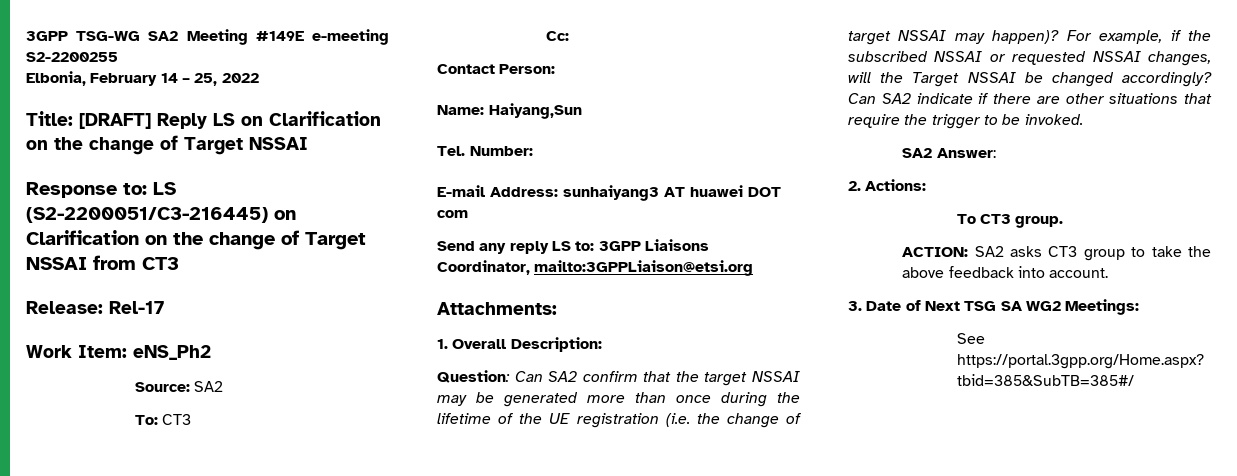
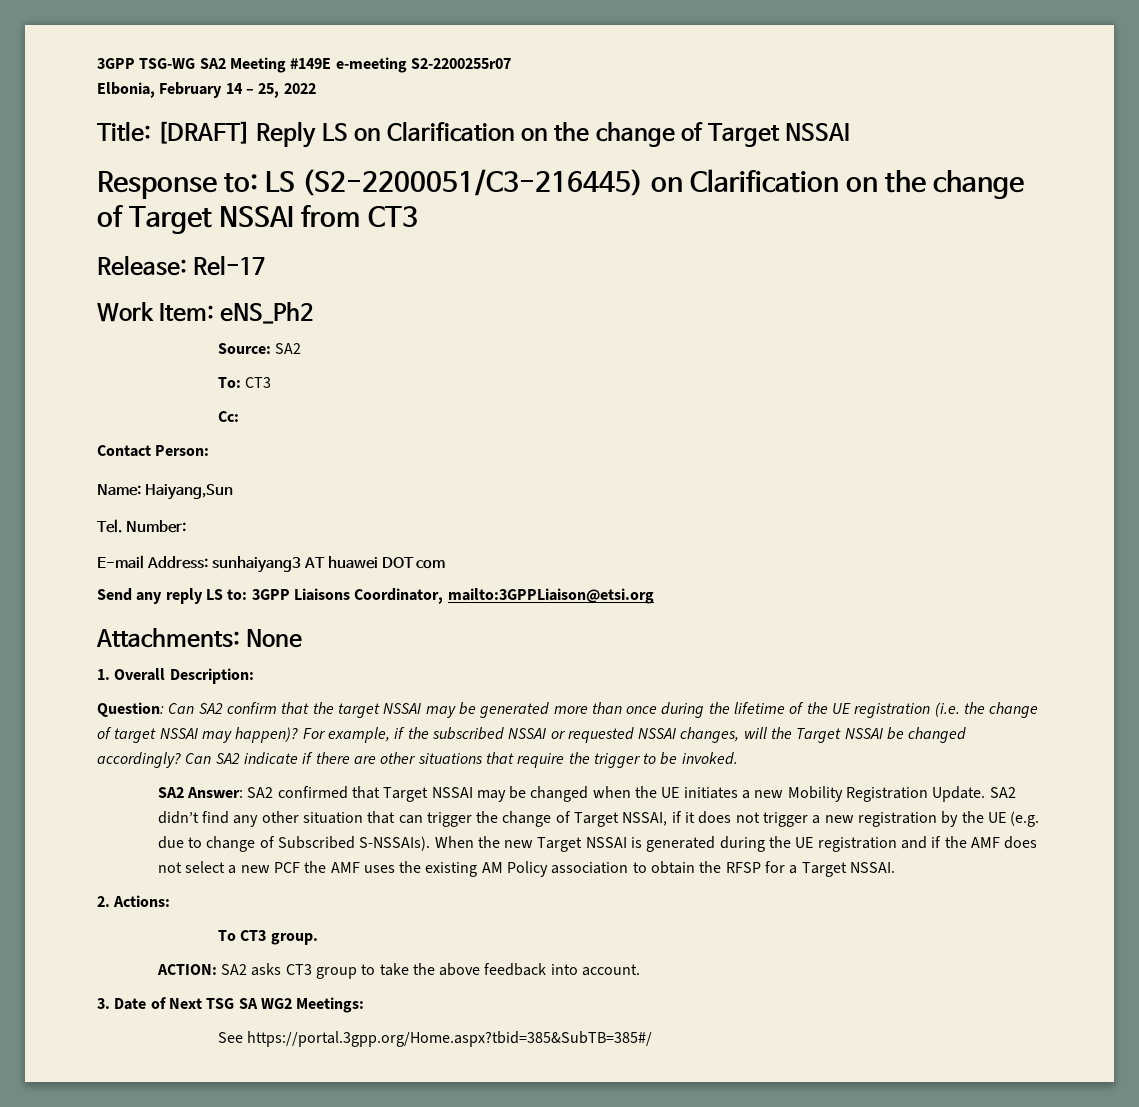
- 3GPP TSG-WG SA2 Meeting #149E e-meeting S2-2200255
+ 3GPP TSG-WG SA2 Meeting #149E e-meeting S2-2200255r07
- Attachments:
+ Attachments: None
- SA2 Answer:
+ SA2 Answer: SA2 confirmed that Target NSSAI may be changed when the UE initiates a new Mobility Registration Update. SA2 didn’t find any other situation that can trigger the change of Target NSSAI, if it does not trigger a new registration by the UE (e.g. due to change of Subscribed S-NSSAIs). When the new Target NSSAI is generated during the UE registration and if the AMF does not select a new PCF the AMF uses the existing AM Policy association to obtain the RFSP for a Target NSSAI.

